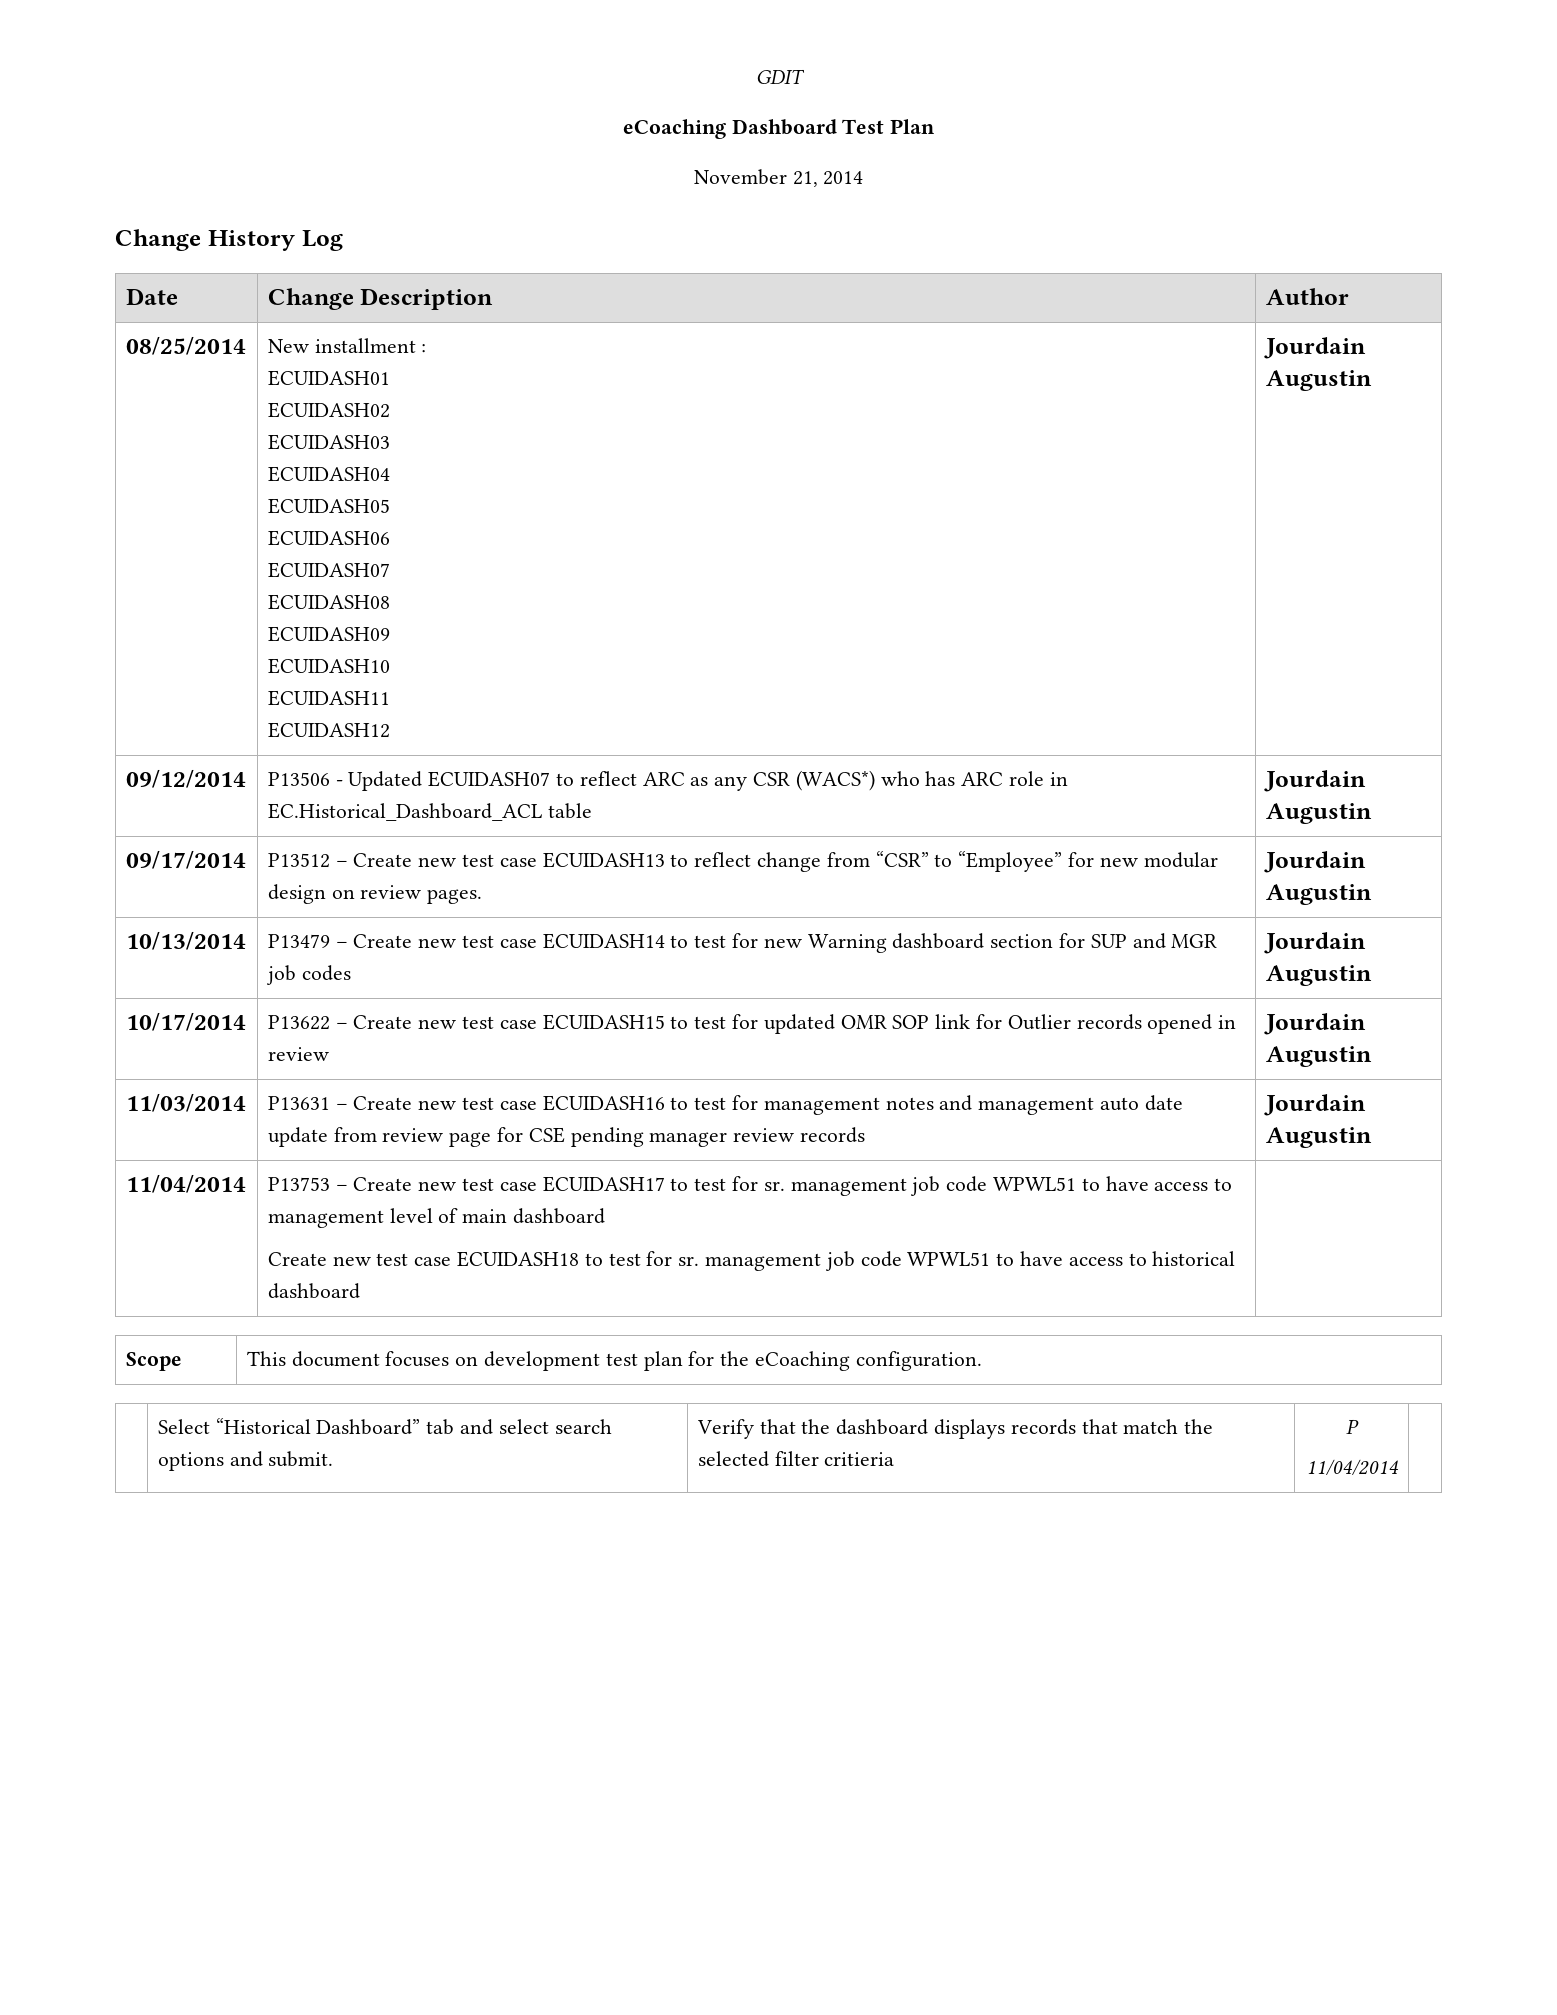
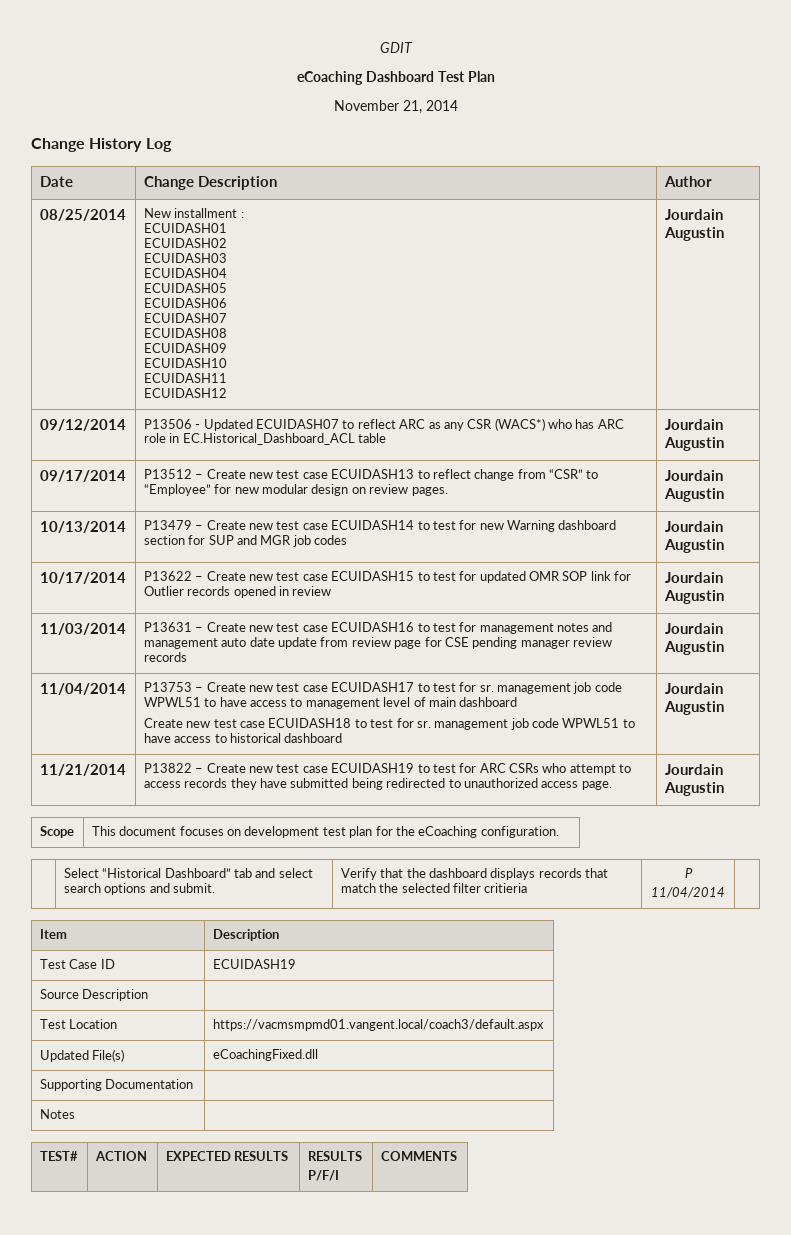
- Create new test case ECUIDASH18 to test for sr. management job code WPWL51 to have access to historical dashboard
+ Create new test case ECUIDASH18 to test for sr. management job code WPWL51 to have access to historical dashboard | Jourdain Augustin
+ 11/21/2014 | P13822 – Create new test case ECUIDASH19 to test for ARC CSRs who attempt to access records they have submitted being redirected to unauthorized access page. | Jourdain Augustin
+ Item | Description
+ Test Case ID | ECUIDASH19
+ Source Description |
+ Test Location | https://vacmsmpmd01.vangent.local/coach3/default.aspx
+ Updated File(s) | eCoachingFixed.dll
+ Supporting Documentation |
+ Notes |
+ TEST# | ACTION | EXPECTED RESULTS | RESULTS
+ P/F/I | COMMENTS

